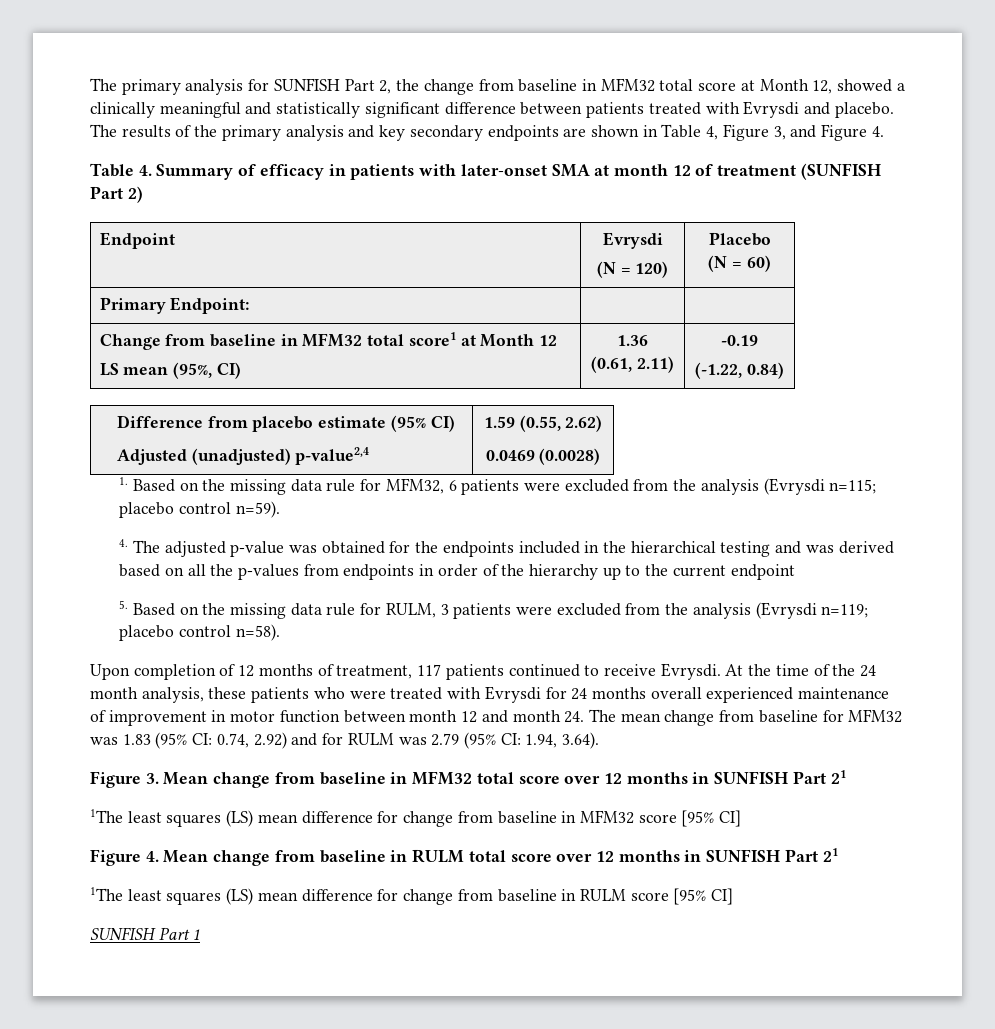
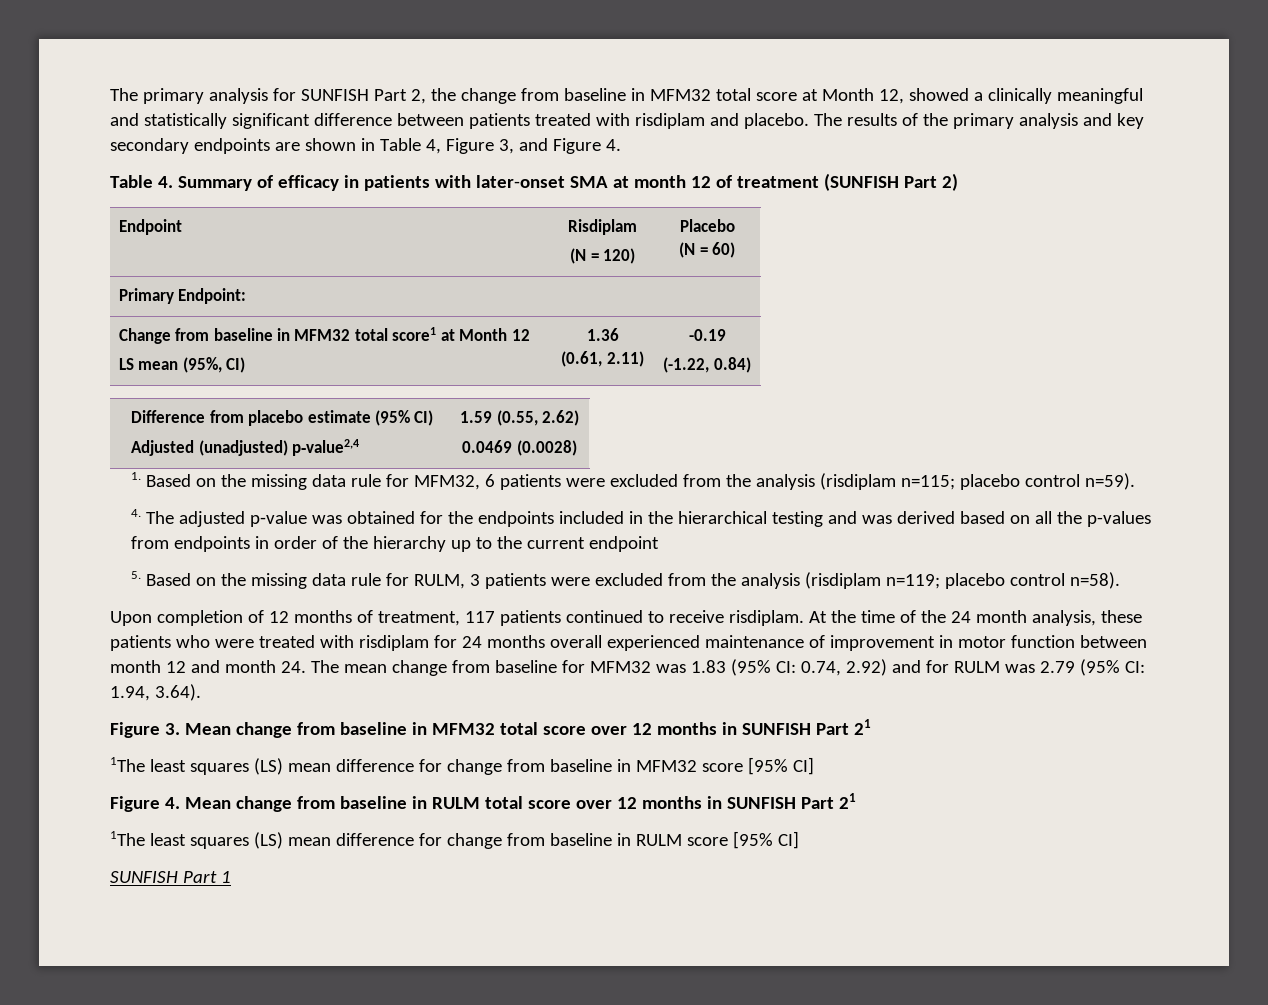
- The primary analysis for SUNFISH Part 2, the change from baseline in MFM32 total score at Month 12, showed a clinically meaningful and statistically significant difference between patients treated with Evrysdi and placebo.
+ The primary analysis for SUNFISH Part 2, the change from baseline in MFM32 total score at Month 12, showed a clinically meaningful and statistically significant difference between patients treated with risdiplam and placebo.
- Endpoint | Evrysdi
+ Endpoint | Risdiplam
- 1. Based on the missing data rule for MFM32, 6 patients were excluded from the analysis (Evrysdi n=115; placebo control n=59).
+ 1. Based on the missing data rule for MFM32, 6 patients were excluded from the analysis (risdiplam n=115; placebo control n=59).
- 5. Based on the missing data rule for RULM, 3 patients were excluded from the analysis (Evrysdi n=119; placebo control n=58).
+ 5. Based on the missing data rule for RULM, 3 patients were excluded from the analysis (risdiplam n=119; placebo control n=58).
- Upon completion of 12 months of treatment, 117 patients continued to receive Evrysdi.
+ Upon completion of 12 months of treatment, 117 patients continued to receive risdiplam.
- At the time of the 24 month analysis, these patients who were treated with Evrysdi for 24 months overall experienced maintenance of improvement in motor function between month 12 and month 24. The mean change from baseline for MFM32 was 1.83 (95% CI: 0.74, 2.92) and for RULM was 2.79 (95% CI: 1.94, 3.64).
+ At the time of the 24 month analysis, these patients who were treated with risdiplam for 24 months overall experienced maintenance of improvement in motor function between month 12 and month 24. The mean change from baseline for MFM32 was 1.83 (95% CI: 0.74, 2.92) and for RULM was 2.79 (95% CI: 1.94, 3.64).

